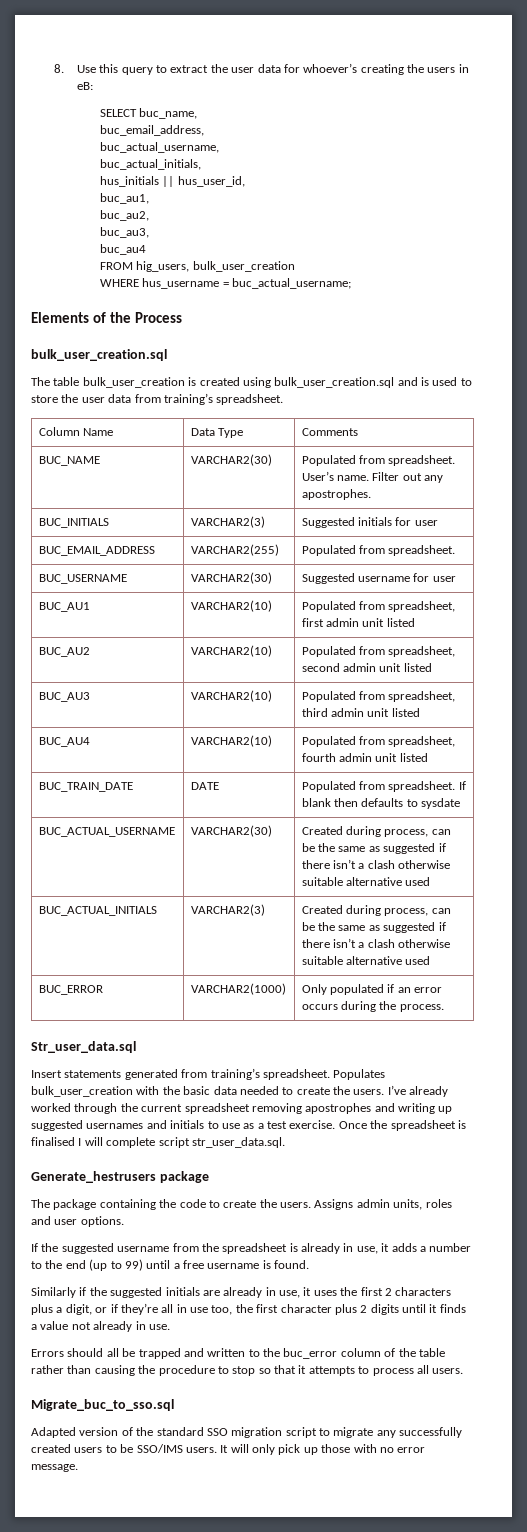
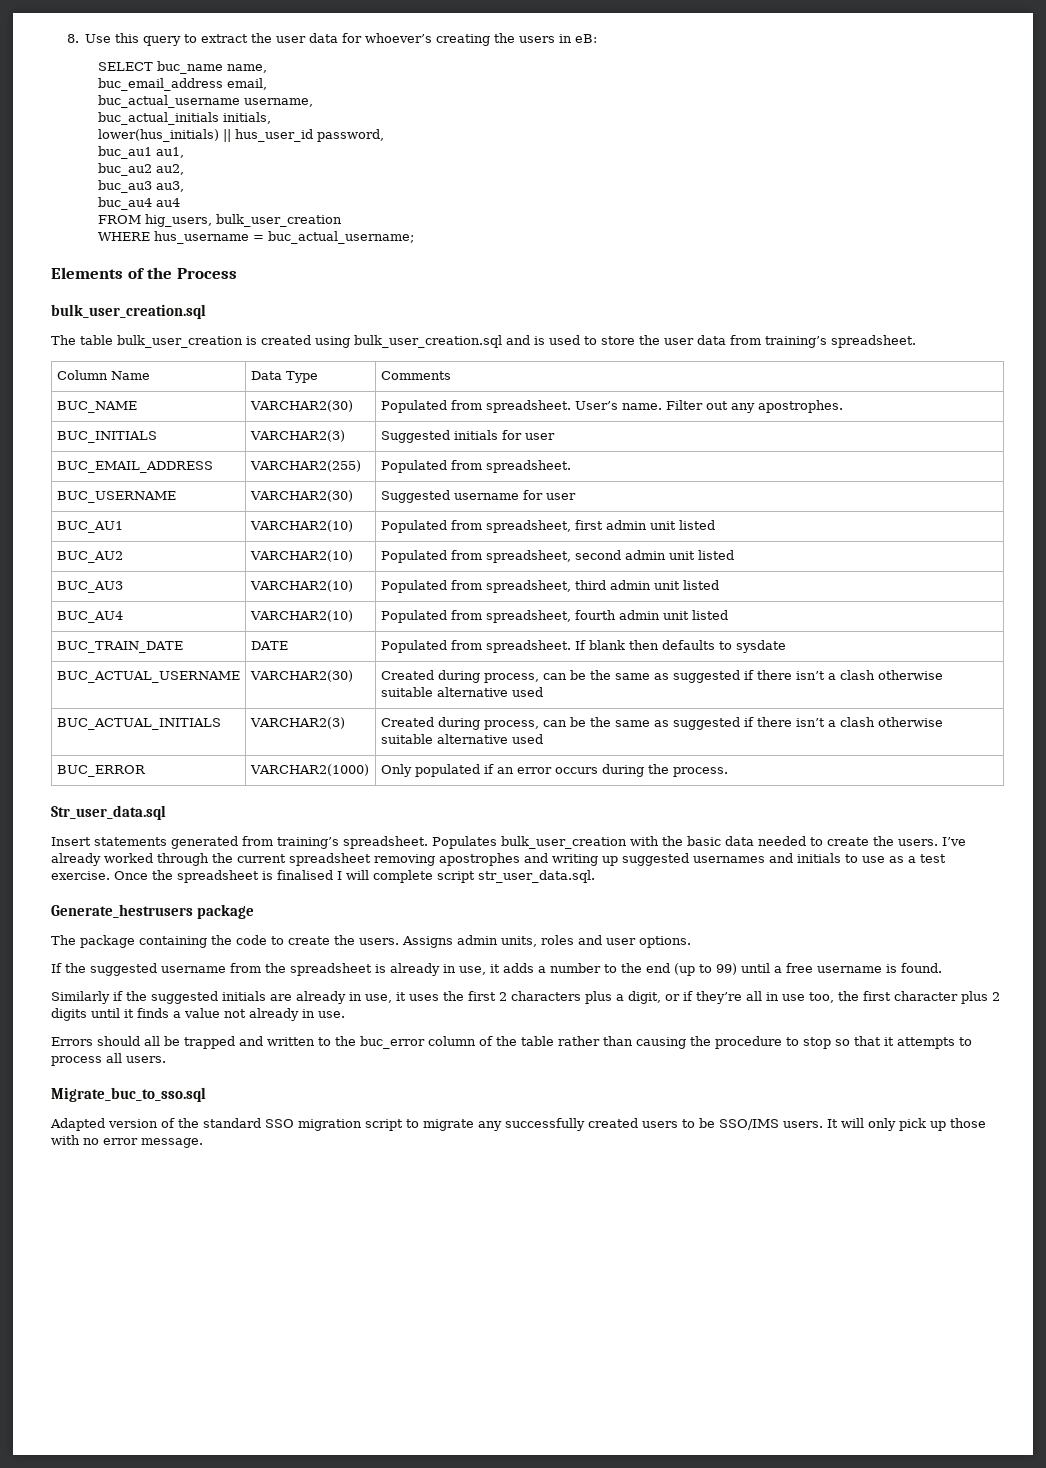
- SELECT buc_name,
- buc_email_address,
- buc_actual_username,
- buc_actual_initials,
- hus_initials || hus_user_id,
- buc_au1,
- buc_au2,
- buc_au3,
+ SELECT buc_name name,
+ buc_email_address email,
+ buc_actual_username username,
+ buc_actual_initials initials,
+ lower(hus_initials) || hus_user_id password,
+ buc_au1 au1,
+ buc_au2 au2,
+ buc_au3 au3,
- buc_au4
+ buc_au4 au4

